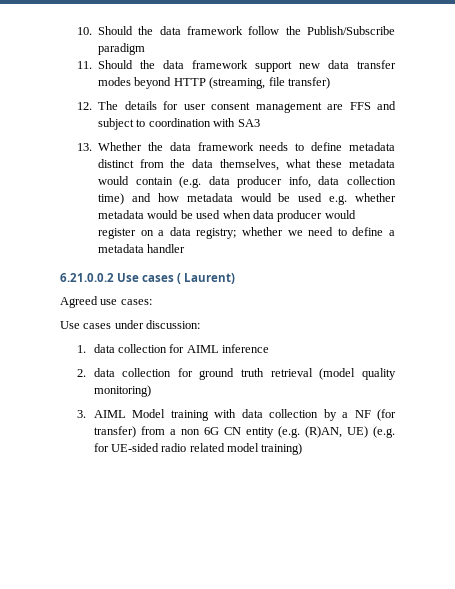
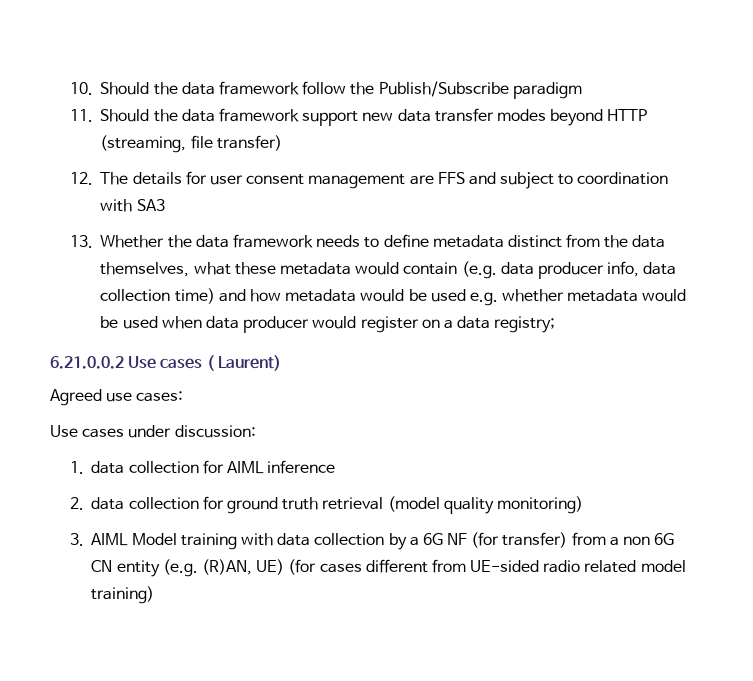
- 13. Whether the data framework needs to define metadata distinct from the data themselves, what these metadata would contain (e.g. data producer info, data collection time) and how metadata would be used e.g. whether metadata would be used when data producer would register on a data registry; whether we need to define a metadata handler
+ 13. Whether the data framework needs to define metadata distinct from the data themselves, what these metadata would contain (e.g. data producer info, data collection time) and how metadata would be used e.g. whether metadata would be used when data producer would register on a data registry;
- 3. AIML Model training with data collection by a NF (for transfer) from a non 6G CN entity (e.g. (R)AN, UE) (e.g. for UE-sided radio related model training)
+ 3. AIML Model training with data collection by a 6G NF (for transfer) from a non 6G CN entity (e.g. (R)AN, UE) (for cases different from UE-sided radio related model training)

